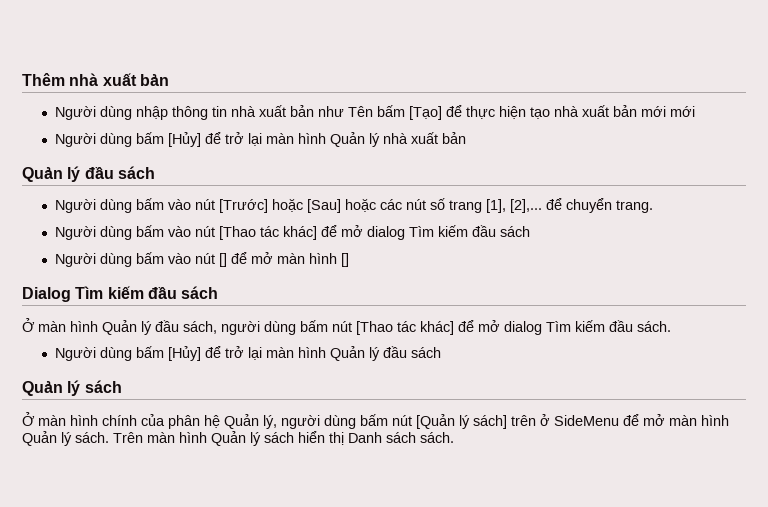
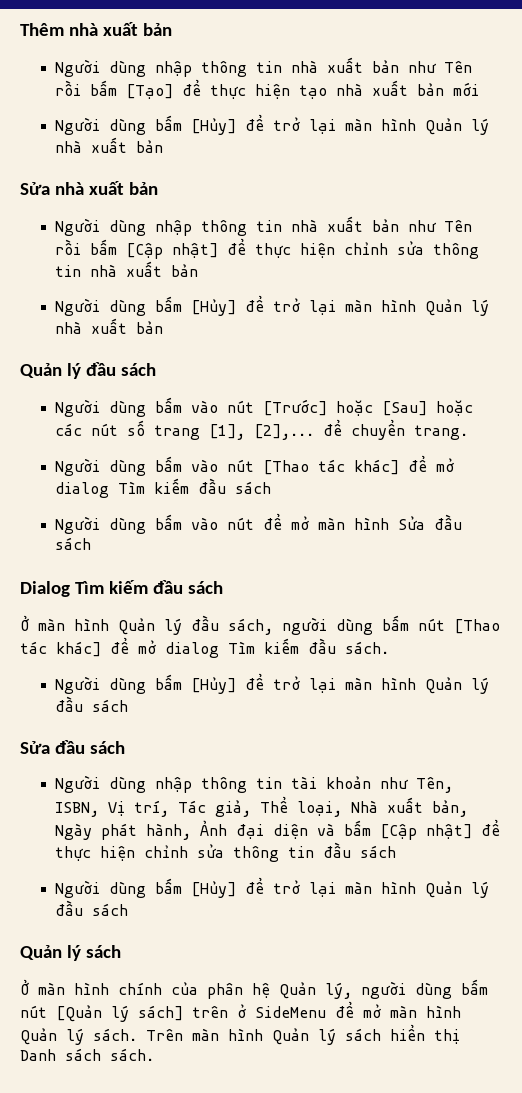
- Người dùng nhập thông tin nhà xuất bản như Tên bấm [Tạo] để thực hiện tạo nhà xuất bản mới mới
+ Người dùng nhập thông tin nhà xuất bản như Tên rồi bấm [Tạo] để thực hiện tạo nhà xuất bản mới
+ Người dùng bấm [Hủy] để trở lại màn hình Quản lý nhà xuất bản
+ Sửa nhà xuất bản
+ Người dùng nhập thông tin nhà xuất bản như Tên rồi bấm [Cập nhật] để thực hiện chỉnh sửa thông tin nhà xuất bản
- Người dùng bấm vào nút [] để mở màn hình []
+ Người dùng bấm vào nút để mở màn hình Sửa đầu sách
  Ở màn hình Quản lý đầu sách, người dùng bấm nút [Thao tác khác] để mở dialog Tìm kiếm đầu sách.
+ Người dùng bấm [Hủy] để trở lại màn hình Quản lý đầu sách
+ Sửa đầu sách
+ Người dùng nhập thông tin tài khoản như Tên, ISBN, Vị trí, Tác giả, Thể loại, Nhà xuất bản, Ngày phát hành, Ảnh đại diện và bấm [Cập nhật] để thực hiện chỉnh sửa thông tin đầu sách

